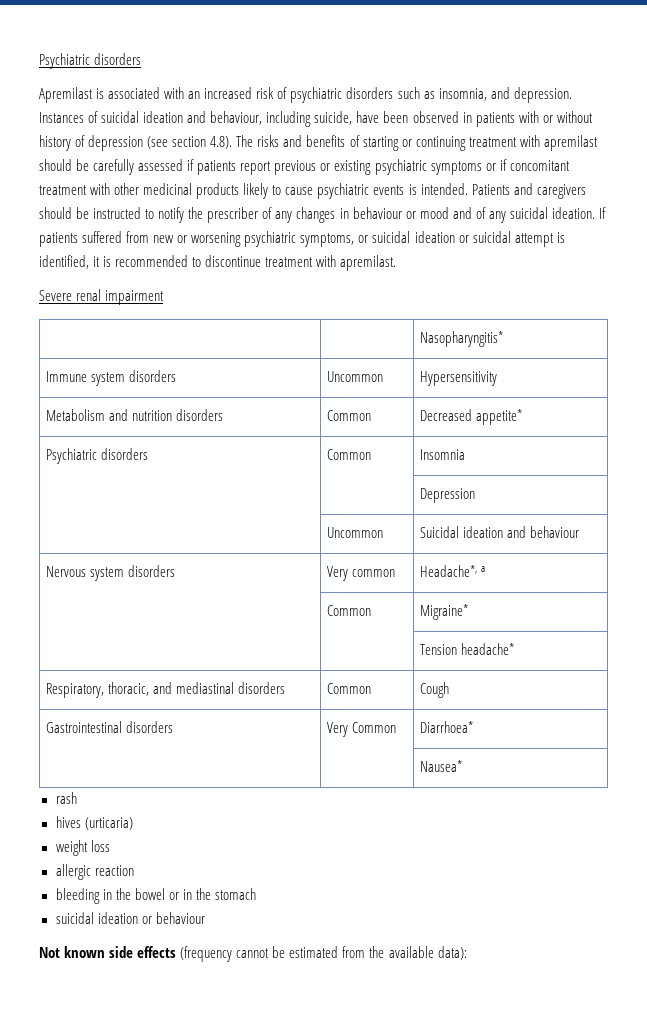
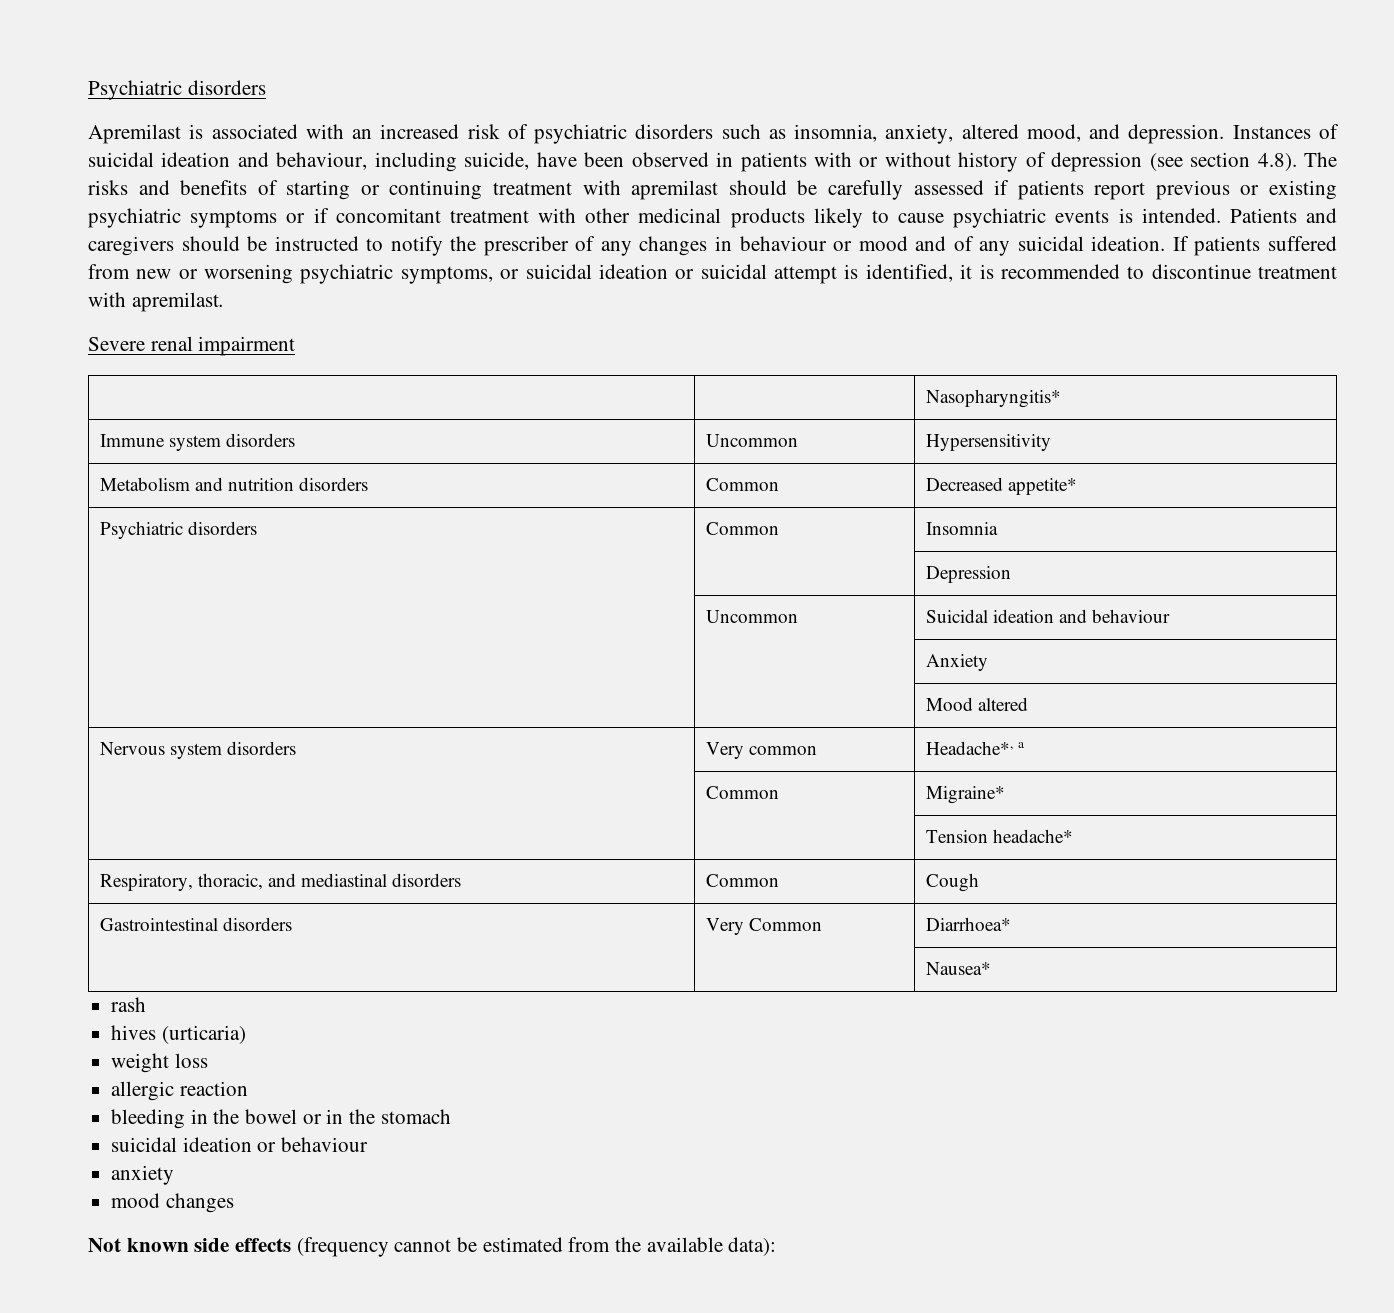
- Apremilast is associated with an increased risk of psychiatric disorders such as insomnia, and depression.
+ Apremilast is associated with an increased risk of psychiatric disorders such as insomnia, anxiety, altered mood, and depression.
+ | | Anxiety
+ | | Mood altered
+ anxiety
+ mood changes

